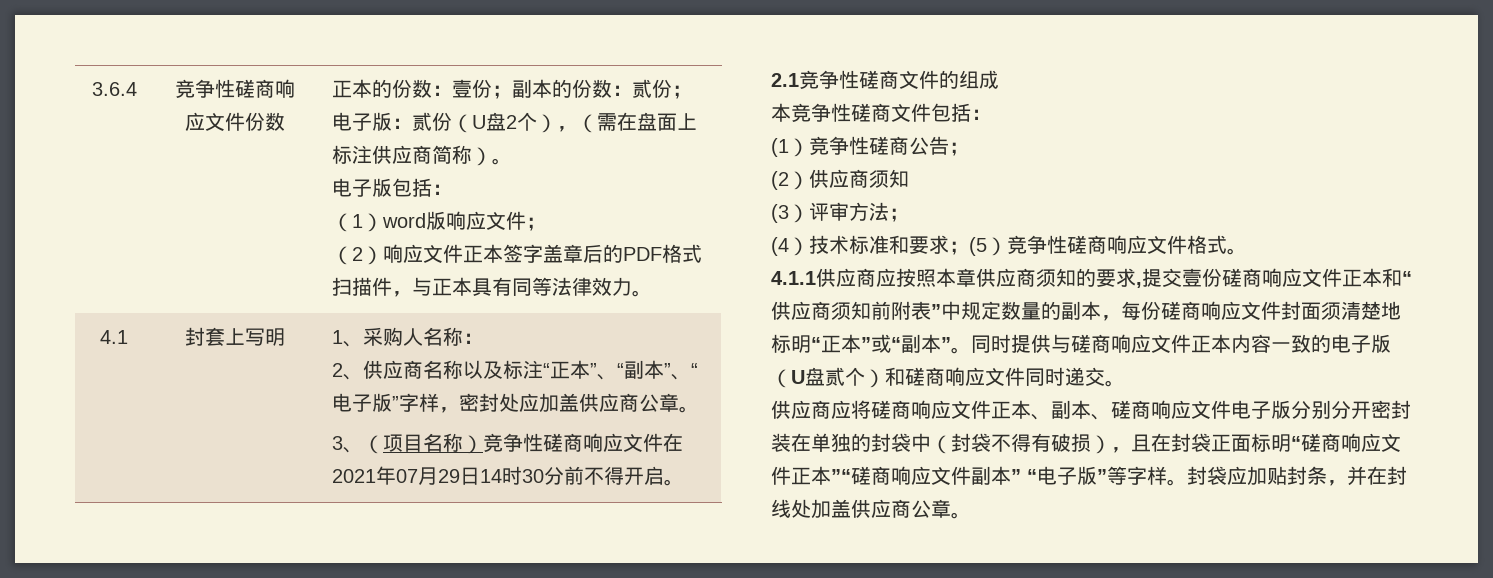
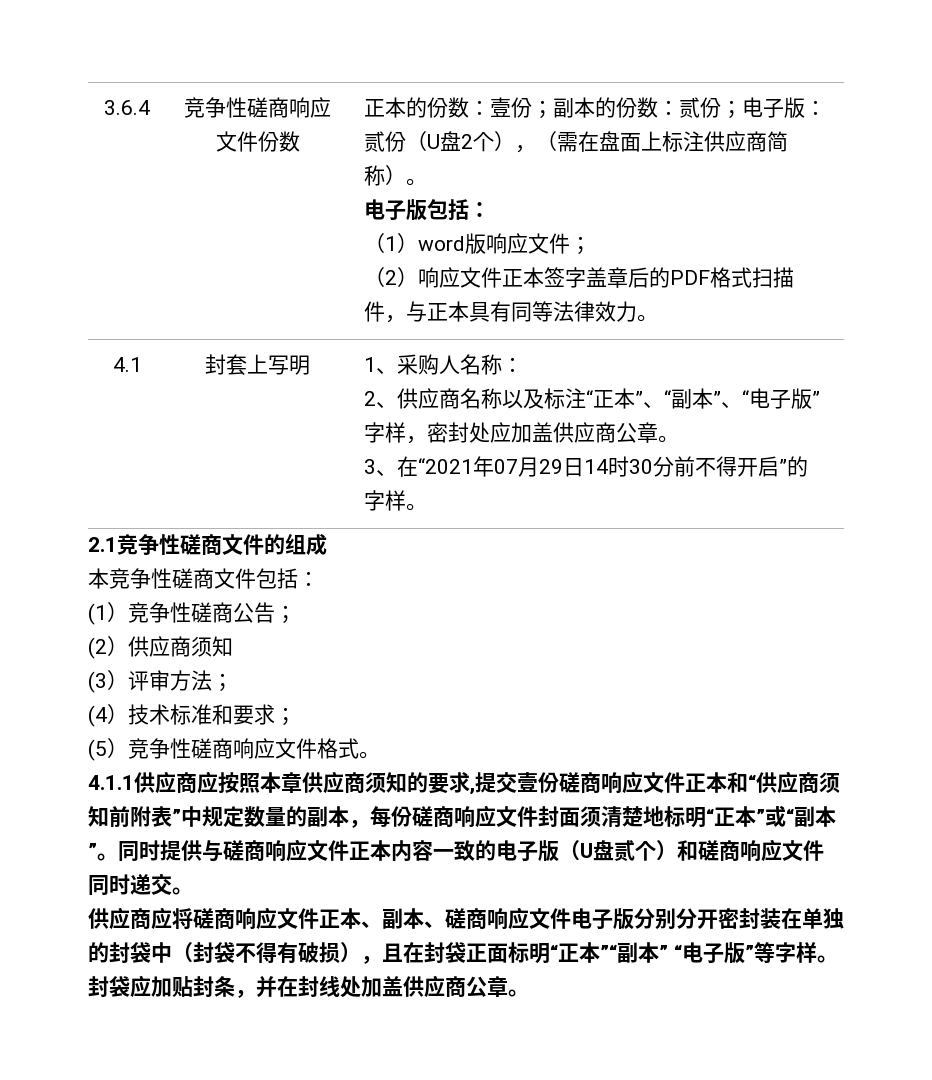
- 3、（项目名称）竞争性磋商响应文件在2021年07月29日14时30分前不得开启。
+ 3、在“2021年07月29日14时30分前不得开启”的字样。
- (4）技术标准和要求；(5）竞争性磋商响应文件格式。
+ (4）技术标准和要求；
+ (5）竞争性磋商响应文件格式。
- 供应商应将磋商响应文件正本、副本、磋商响应文件电子版分别分开密封装在单独的封袋中（封袋不得有破损），且在封袋正面标明“磋商响应文件正本”“磋商响应文件副本” “电子版”等字样。
+ 供应商应将磋商响应文件正本、副本、磋商响应文件电子版分别分开密封装在单独的封袋中（封袋不得有破损），且在封袋正面标明“正本”“副本” “电子版”等字样。

